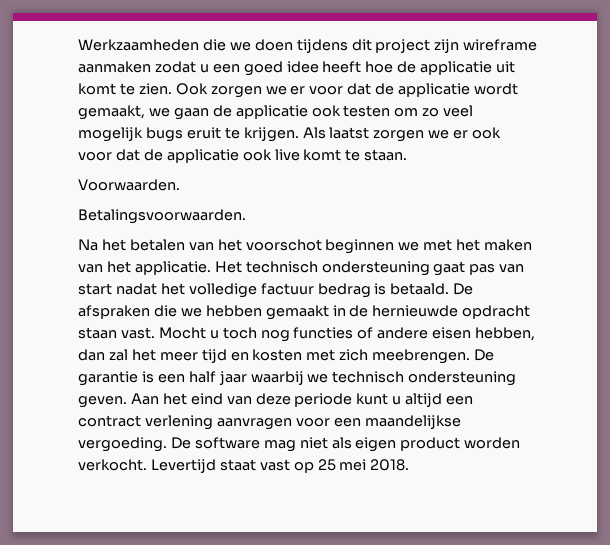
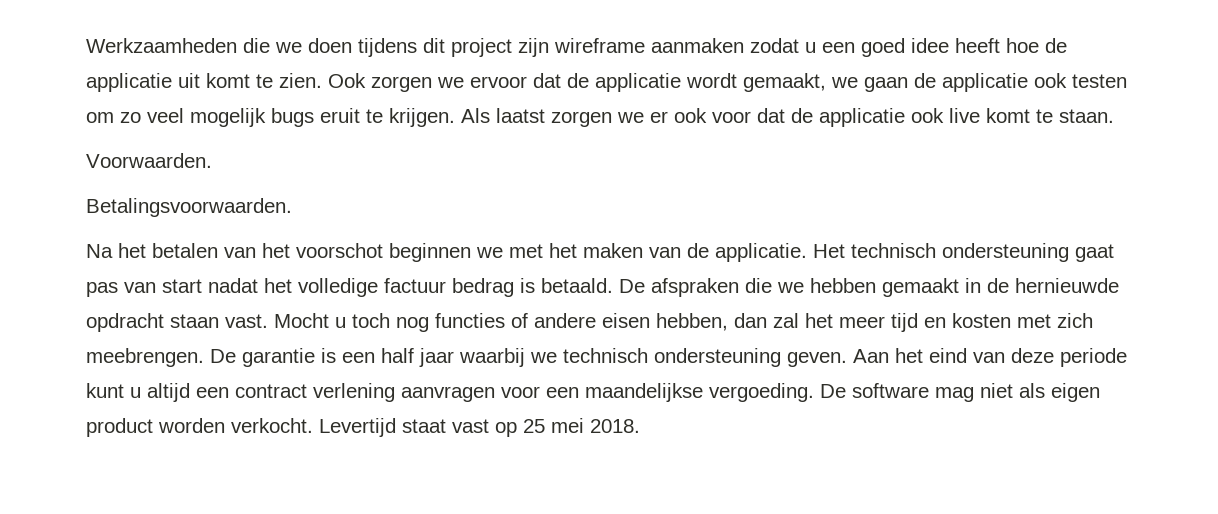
- Ook zorgen we er voor dat de applicatie wordt gemaakt, we gaan de applicatie ook testen om zo veel mogelijk bugs eruit te krijgen.
+ Ook zorgen we ervoor dat de applicatie wordt gemaakt, we gaan de applicatie ook testen om zo veel mogelijk bugs eruit te krijgen.
- Na het betalen van het voorschot beginnen we met het maken van het applicatie.
+ Na het betalen van het voorschot beginnen we met het maken van de applicatie.

